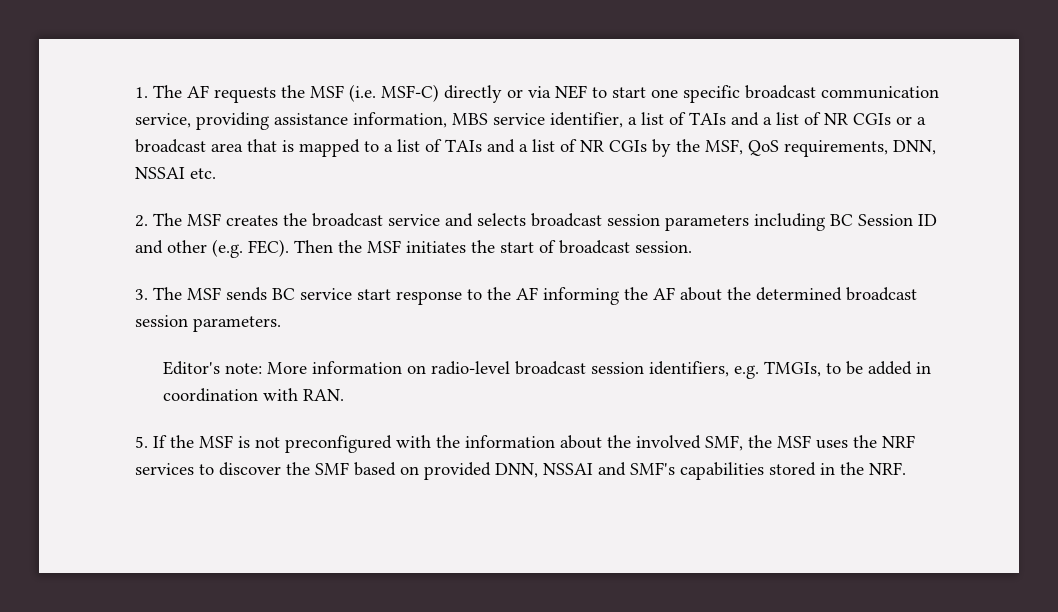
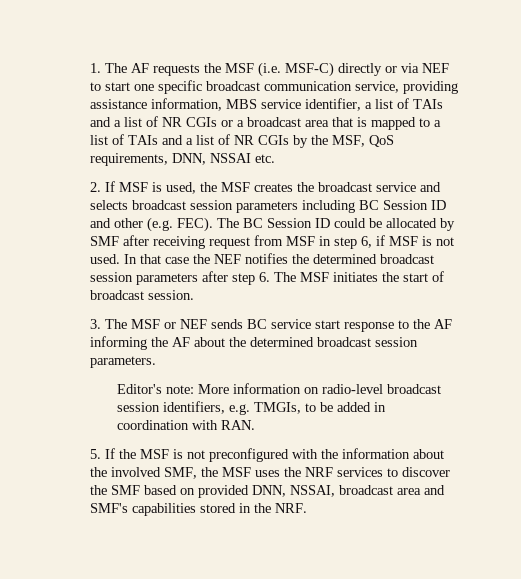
- 2. The MSF creates the broadcast service and selects broadcast session parameters including BC Session ID and other (e.g. FEC).
+ 2. If MSF is used, the MSF creates the broadcast service and selects broadcast session parameters including BC Session ID and other (e.g. FEC).
- Then the MSF initiates the start of broadcast session.
+ The BC Session ID could be allocated by SMF after receiving request from MSF in step 6, if MSF is not used. In that case the NEF notifies the determined broadcast session parameters after step 6. The MSF initiates the start of broadcast session.
- 3. The MSF sends BC service start response to the AF informing the AF about the determined broadcast session parameters.
+ 3. The MSF or NEF sends BC service start response to the AF informing the AF about the determined broadcast session parameters.
- 5. If the MSF is not preconfigured with the information about the involved SMF, the MSF uses the NRF services to discover the SMF based on provided DNN, NSSAI and SMF's capabilities stored in the NRF.
+ 5. If the MSF is not preconfigured with the information about the involved SMF, the MSF uses the NRF services to discover the SMF based on provided DNN, NSSAI, broadcast area and SMF's capabilities stored in the NRF.

